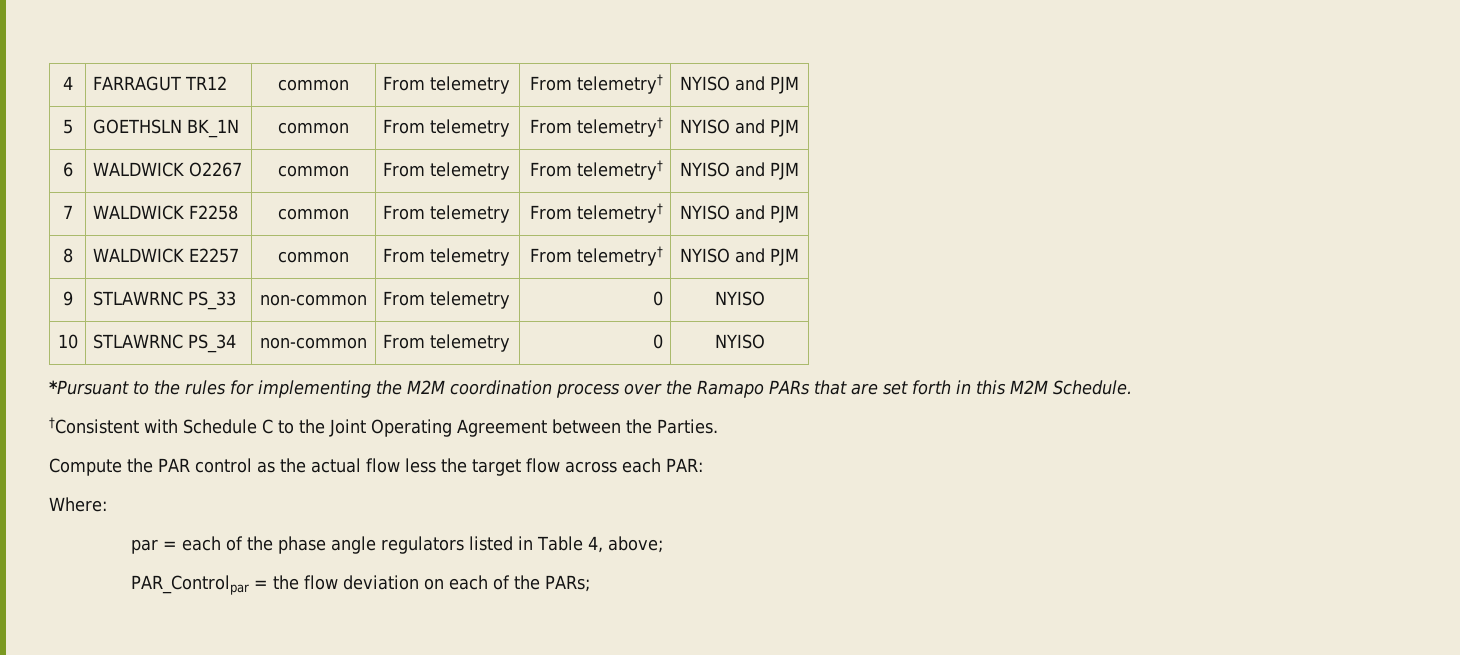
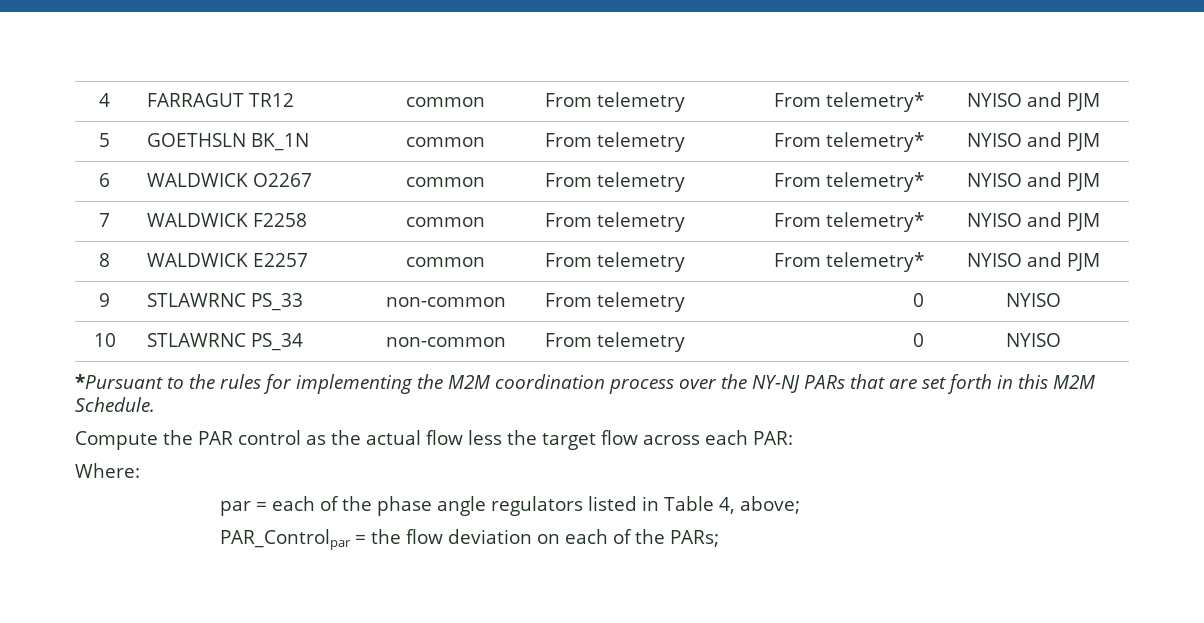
- 4 | FARRAGUT TR12 | common | From telemetry | From telemetry† | NYISO and PJM
+ 4 | FARRAGUT TR12 | common | From telemetry | From telemetry* | NYISO and PJM
- 5 | GOETHSLN BK_1N | common | From telemetry | From telemetry† | NYISO and PJM
+ 5 | GOETHSLN BK_1N | common | From telemetry | From telemetry* | NYISO and PJM
- 6 | WALDWICK O2267 | common | From telemetry | From telemetry† | NYISO and PJM
+ 6 | WALDWICK O2267 | common | From telemetry | From telemetry* | NYISO and PJM
- 7 | WALDWICK F2258 | common | From telemetry | From telemetry† | NYISO and PJM
+ 7 | WALDWICK F2258 | common | From telemetry | From telemetry* | NYISO and PJM
- 8 | WALDWICK E2257 | common | From telemetry | From telemetry† | NYISO and PJM
+ 8 | WALDWICK E2257 | common | From telemetry | From telemetry* | NYISO and PJM
- *Pursuant to the rules for implementing the M2M coordination process over the Ramapo PARs that are set forth in this M2M Schedule.
+ *Pursuant to the rules for implementing the M2M coordination process over the NY-NJ PARs that are set forth in this M2M Schedule.
- †Consistent with Schedule C to the Joint Operating Agreement between the Parties.

